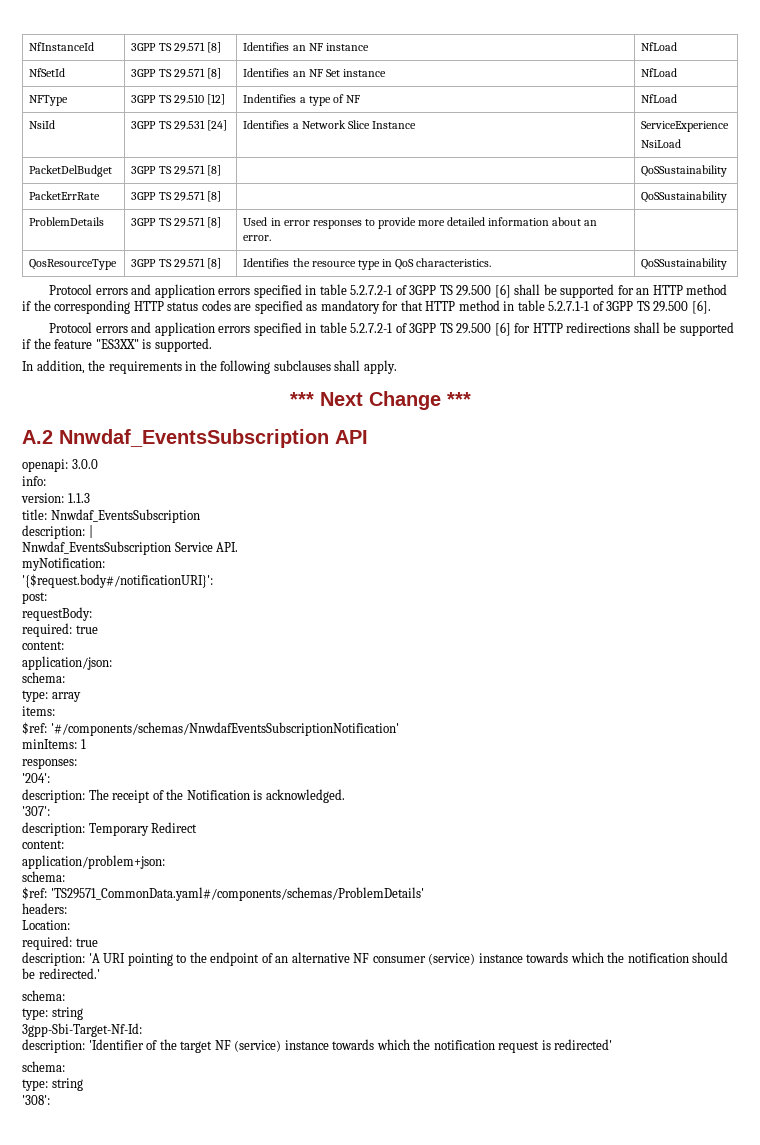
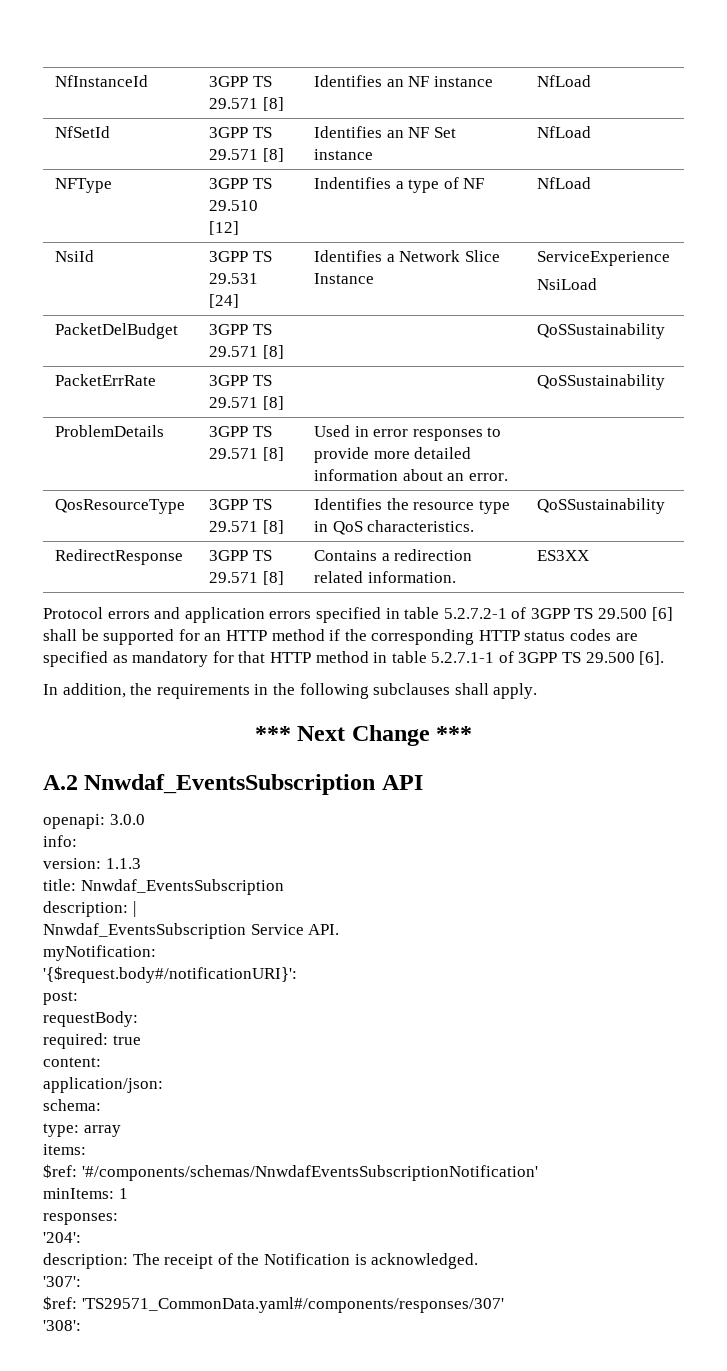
+ RedirectResponse | 3GPP TS 29.571 [8] | Contains a redirection related information. | ES3XX
- Protocol errors and application errors specified in table 5.2.7.2-1 of 3GPP TS 29.500 [6] for HTTP redirections shall be supported if the feature "ES3XX" is supported.
- description: Temporary Redirect
- content:
- application/problem+json:
- schema:
- $ref: 'TS29571_CommonData.yaml#/components/schemas/ProblemDetails'
- headers:
- Location:
- required: true
- description: 'A URI pointing to the endpoint of an alternative NF consumer (service) instance towards which the notification should be redirected.'
- schema:
- type: string
- 3gpp-Sbi-Target-Nf-Id:
- description: 'Identifier of the target NF (service) instance towards which the notification request is redirected'
- schema:
- type: string
+ $ref: 'TS29571_CommonData.yaml#/components/responses/307'

